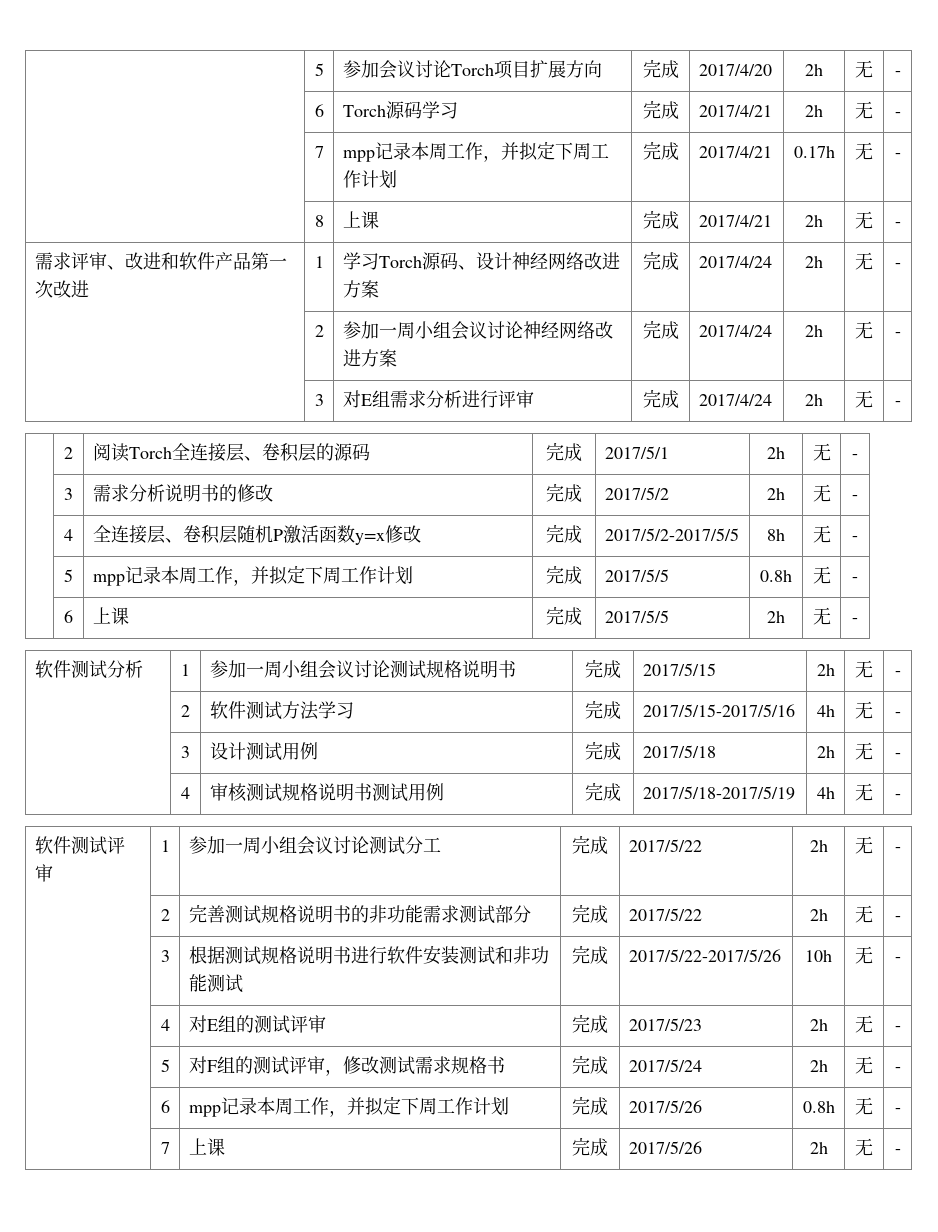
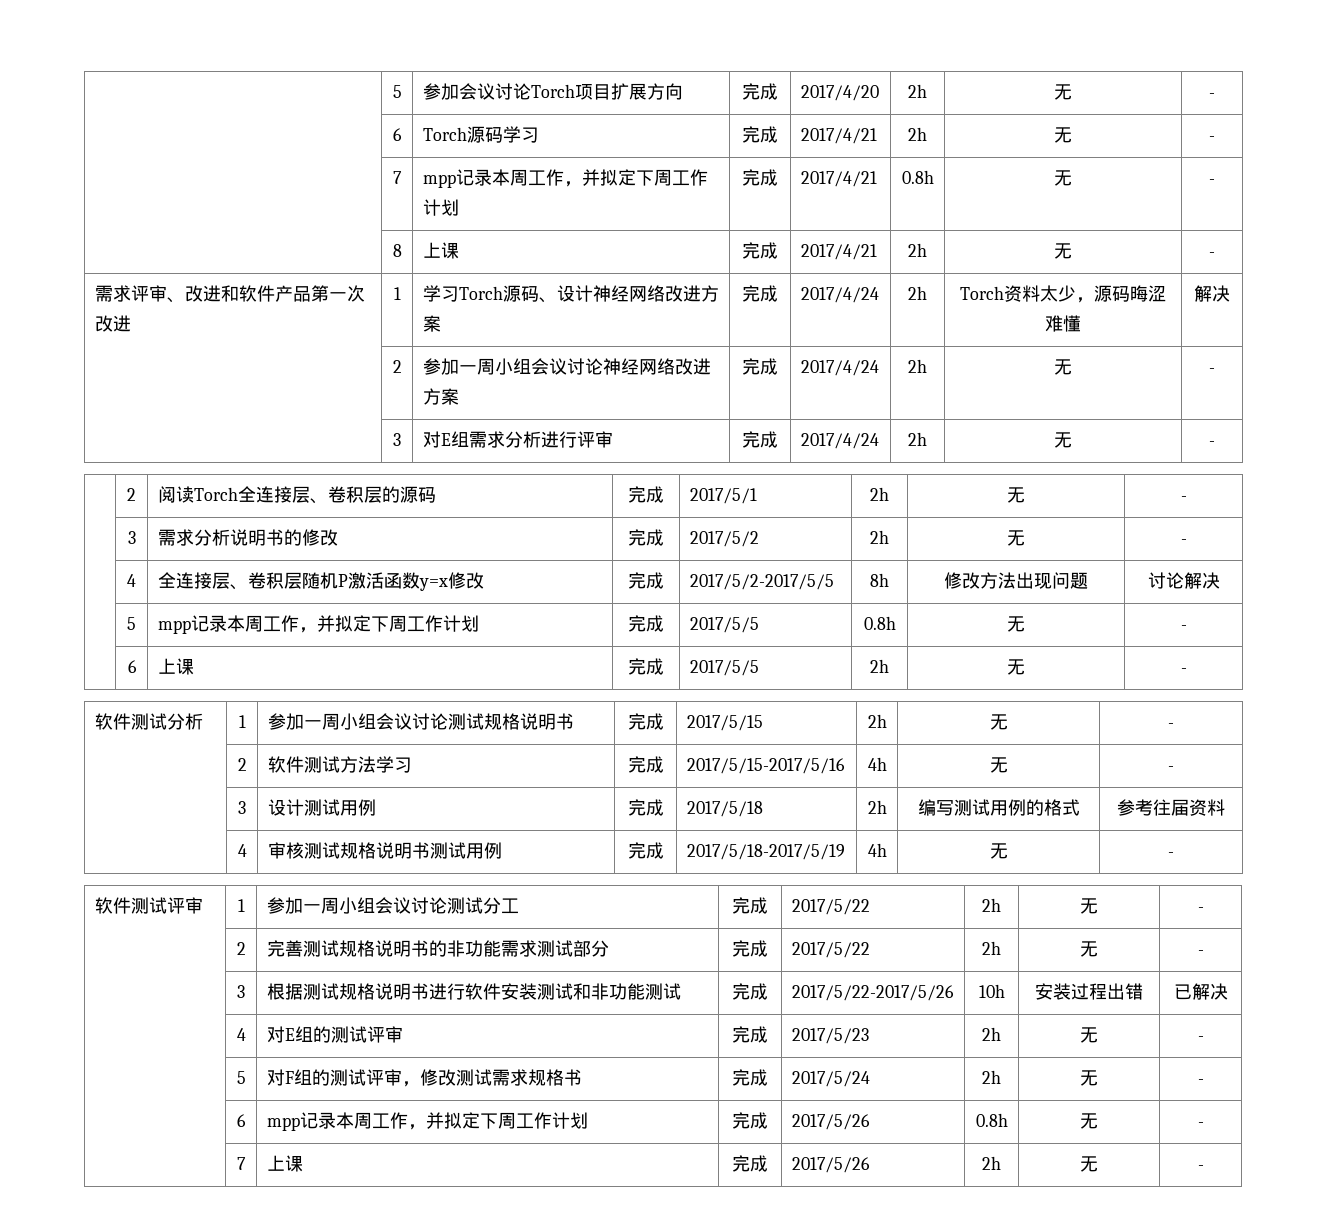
- | 7 | mpp记录本周工作，并拟定下周工作计划 | 完成 | 2017/4/21 | 0.17h | 无 | -
+ | 7 | mpp记录本周工作，并拟定下周工作计划 | 完成 | 2017/4/21 | 0.8h | 无 | -
- 需求评审、改进和软件产品第一次改进 | 1 | 学习Torch源码、设计神经网络改进方案 | 完成 | 2017/4/24 | 2h | 无 | -
+ 需求评审、改进和软件产品第一次改进 | 1 | 学习Torch源码、设计神经网络改进方案 | 完成 | 2017/4/24 | 2h | Torch资料太少，源码晦涩难懂 | 解决
- | 4 | 全连接层、卷积层随机P激活函数y=x修改 | 完成 | 2017/5/2-2017/5/5 | 8h | 无 | -
+ | 4 | 全连接层、卷积层随机P激活函数y=x修改 | 完成 | 2017/5/2-2017/5/5 | 8h | 修改方法出现问题 | 讨论解决
- | 3 | 设计测试用例 | 完成 | 2017/5/18 | 2h | 无 | -
+ | 3 | 设计测试用例 | 完成 | 2017/5/18 | 2h | 编写测试用例的格式 | 参考往届资料
- | 3 | 根据测试规格说明书进行软件安装测试和非功能测试 | 完成 | 2017/5/22-2017/5/26 | 10h | 无 | -
+ | 3 | 根据测试规格说明书进行软件安装测试和非功能测试 | 完成 | 2017/5/22-2017/5/26 | 10h | 安装过程出错 | 已解决

